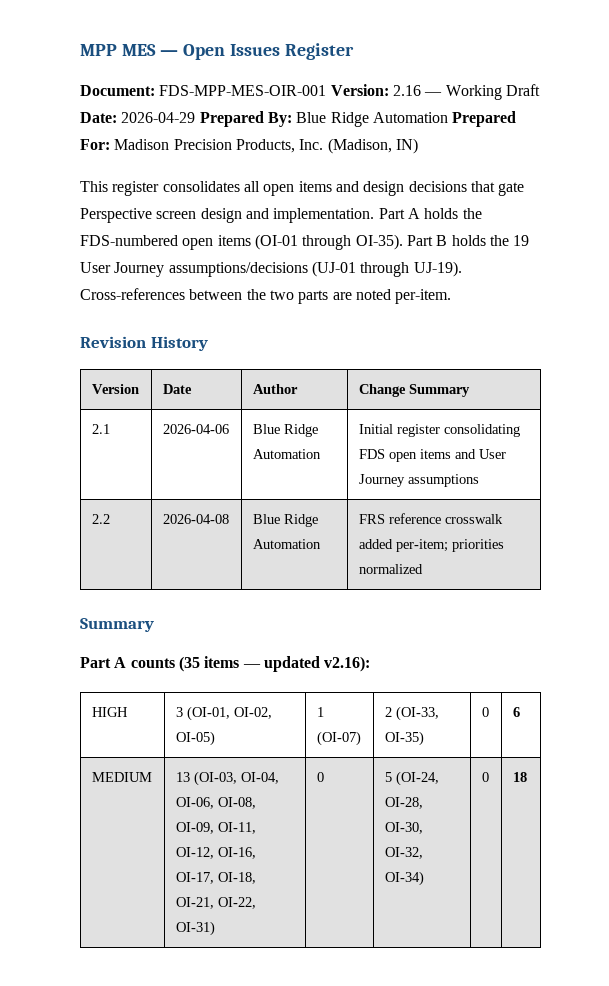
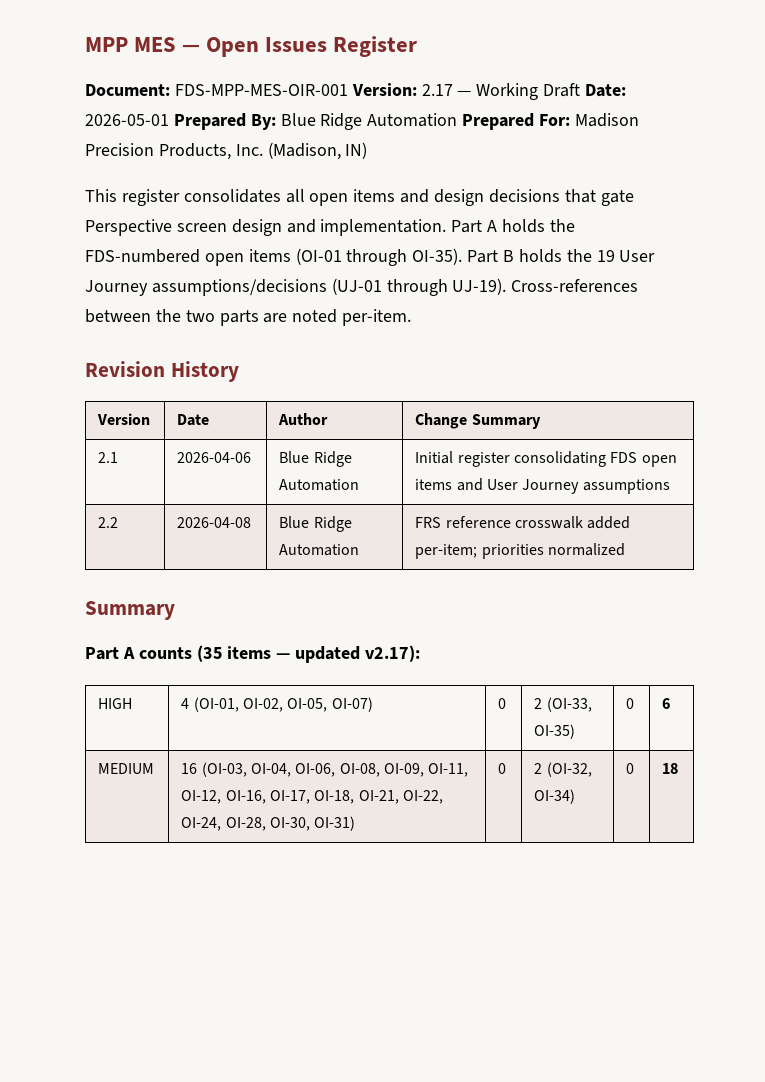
- Document: FDS-MPP-MES-OIR-001 Version: 2.16 — Working Draft Date: 2026-04-29 Prepared By: Blue Ridge Automation Prepared For: Madison Precision Products, Inc. (Madison, IN)
+ Document: FDS-MPP-MES-OIR-001 Version: 2.17 — Working Draft Date: 2026-05-01 Prepared By: Blue Ridge Automation Prepared For: Madison Precision Products, Inc. (Madison, IN)
- Part A counts (35 items — updated v2.16):
+ Part A counts (35 items — updated v2.17):
- HIGH | 3 (OI-01, OI-02, OI-05) | 1 (OI-07) | 2 (OI-33, OI-35) | 0 | 6
+ HIGH | 4 (OI-01, OI-02, OI-05, OI-07) | 0 | 2 (OI-33, OI-35) | 0 | 6
- MEDIUM | 13 (OI-03, OI-04, OI-06, OI-08, OI-09, OI-11, OI-12, OI-16, OI-17, OI-18, OI-21, OI-22, OI-31) | 0 | 5 (OI-24, OI-28, OI-30, OI-32, OI-34) | 0 | 18
+ MEDIUM | 16 (OI-03, OI-04, OI-06, OI-08, OI-09, OI-11, OI-12, OI-16, OI-17, OI-18, OI-21, OI-22, OI-24, OI-28, OI-30, OI-31) | 0 | 2 (OI-32, OI-34) | 0 | 18

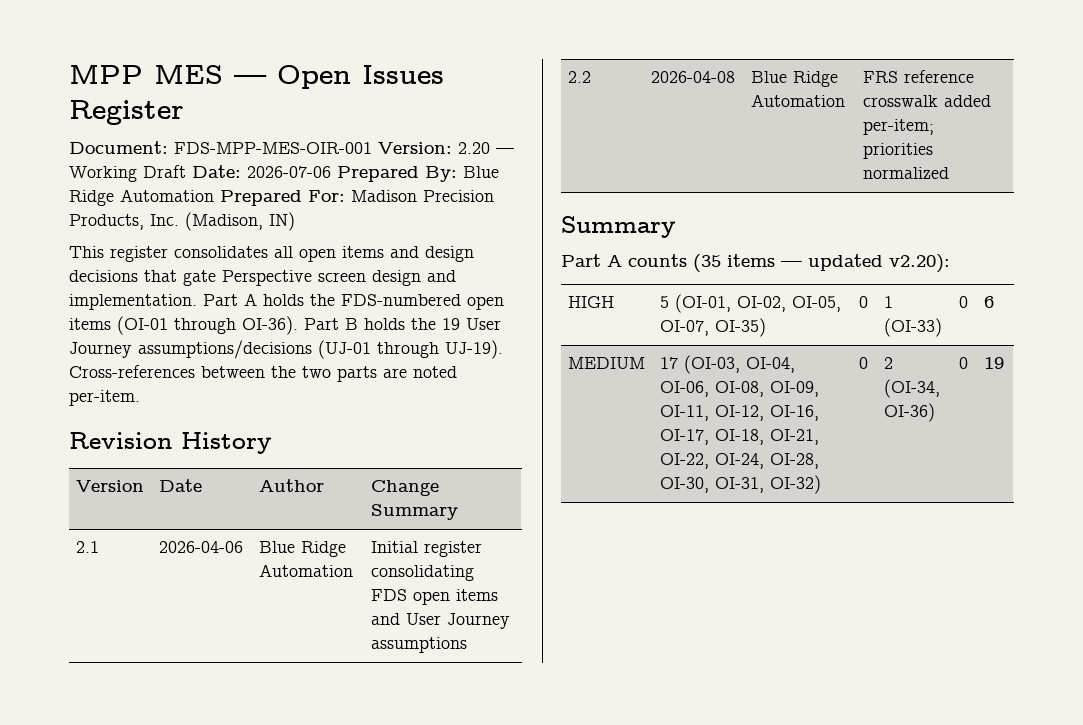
- Document: FDS-MPP-MES-OIR-001 Version: 2.17 — Working Draft Date: 2026-05-01 Prepared By: Blue Ridge Automation Prepared For: Madison Precision Products, Inc. (Madison, IN)
+ Document: FDS-MPP-MES-OIR-001 Version: 2.20 — Working Draft Date: 2026-07-06 Prepared By: Blue Ridge Automation Prepared For: Madison Precision Products, Inc. (Madison, IN)
- Part A holds the FDS-numbered open items (OI-01 through OI-35).
+ Part A holds the FDS-numbered open items (OI-01 through OI-36).
- Part A counts (35 items — updated v2.17):
+ Part A counts (35 items — updated v2.20):
- HIGH | 4 (OI-01, OI-02, OI-05, OI-07) | 0 | 2 (OI-33, OI-35) | 0 | 6
+ HIGH | 5 (OI-01, OI-02, OI-05, OI-07, OI-35) | 0 | 1 (OI-33) | 0 | 6
- MEDIUM | 16 (OI-03, OI-04, OI-06, OI-08, OI-09, OI-11, OI-12, OI-16, OI-17, OI-18, OI-21, OI-22, OI-24, OI-28, OI-30, OI-31) | 0 | 2 (OI-32, OI-34) | 0 | 18
+ MEDIUM | 17 (OI-03, OI-04, OI-06, OI-08, OI-09, OI-11, OI-12, OI-16, OI-17, OI-18, OI-21, OI-22, OI-24, OI-28, OI-30, OI-31, OI-32) | 0 | 2 (OI-34, OI-36) | 0 | 19

